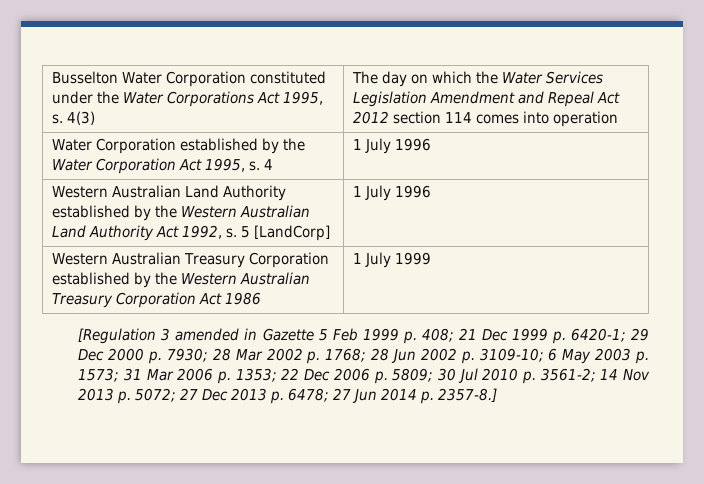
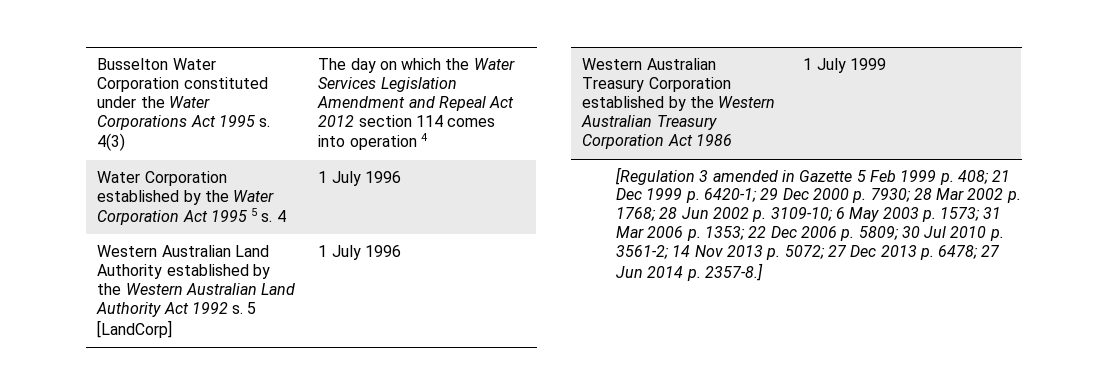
- Busselton Water Corporation constituted under the Water Corporations Act 1995, s. 4(3) | The day on which the Water Services Legislation Amendment and Repeal Act 2012 section 114 comes into operation
+ Busselton Water Corporation constituted under the Water Corporations Act 1995 s. 4(3) | The day on which the Water Services Legislation Amendment and Repeal Act 2012 section 114 comes into operation 4
- Water Corporation established by the Water Corporation Act 1995, s. 4 | 1 July 1996
+ Water Corporation established by the Water Corporation Act 1995 5 s. 4 | 1 July 1996
- Western Australian Land Authority established by the Western Australian Land Authority Act 1992, s. 5 [LandCorp] | 1 July 1996
+ Western Australian Land Authority established by the Western Australian Land Authority Act 1992 s. 5 [LandCorp] | 1 July 1996

